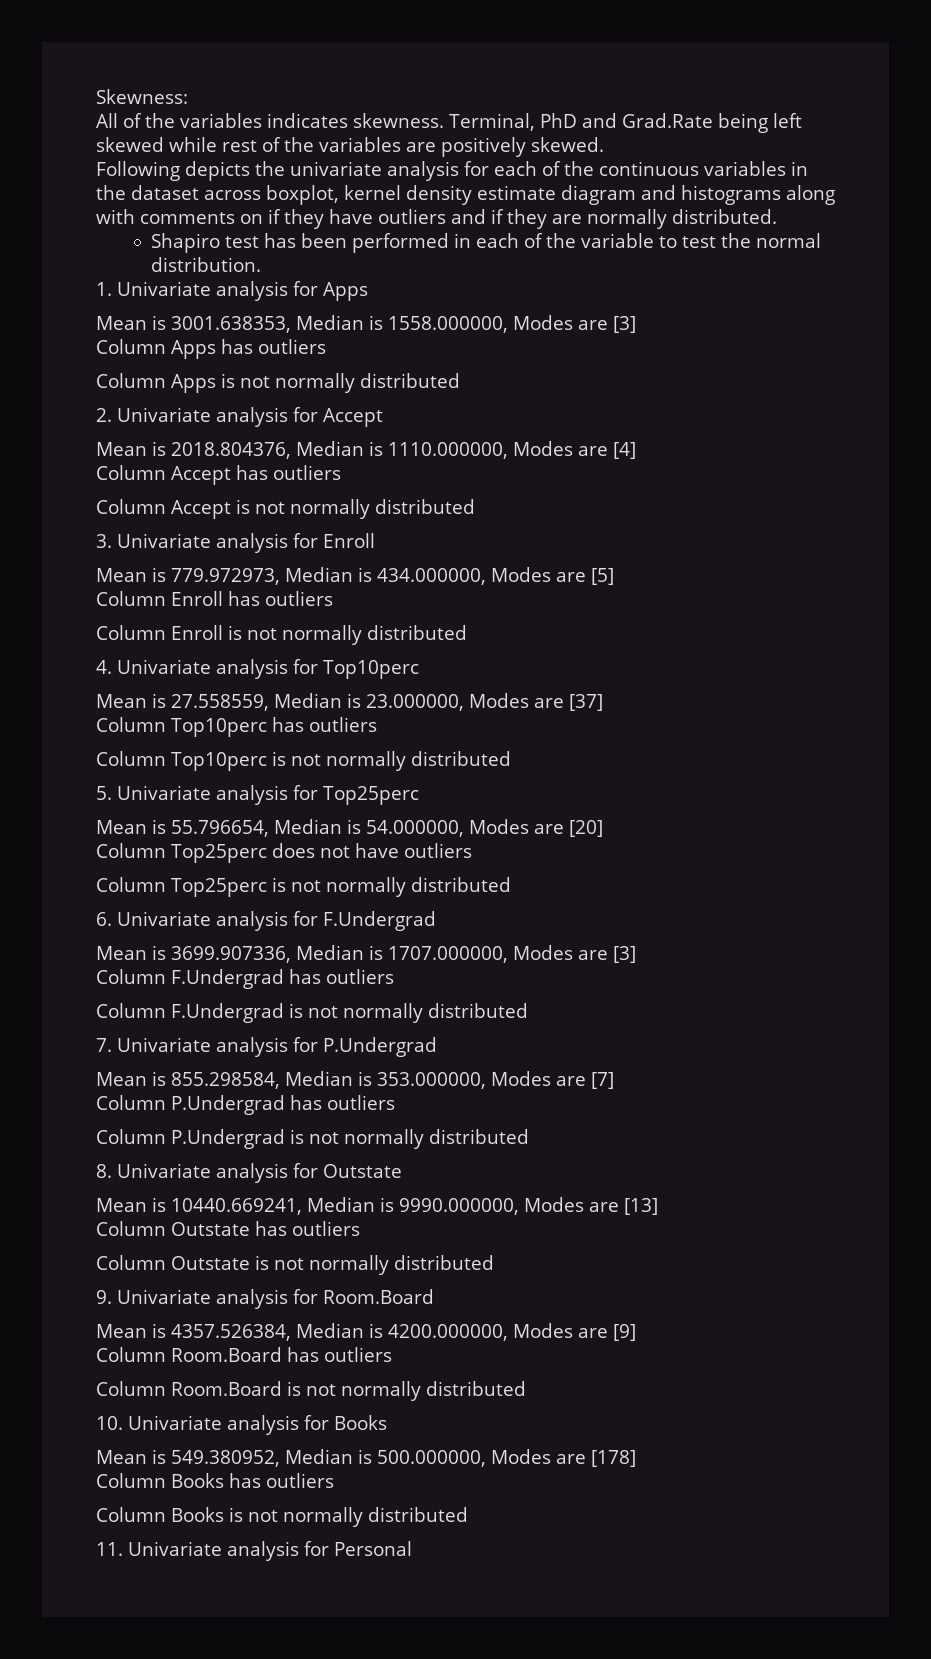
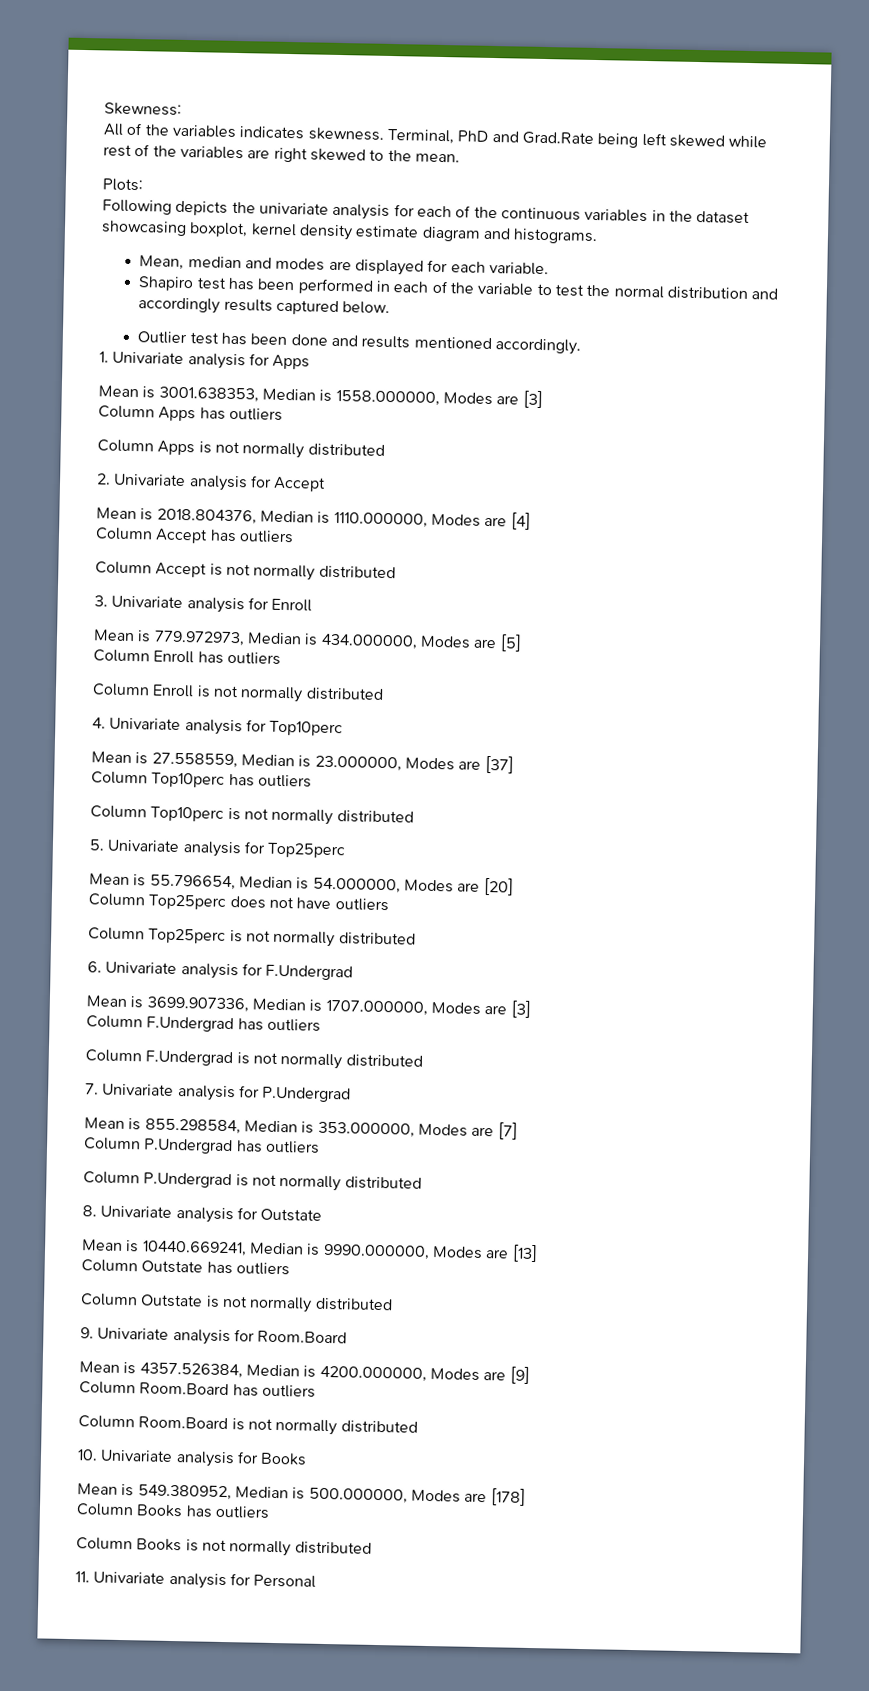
- Terminal, PhD and Grad.Rate being left skewed while rest of the variables are positively skewed.
+ Terminal, PhD and Grad.Rate being left skewed while rest of the variables are right skewed to the mean.
+ Plots:
- Following depicts the univariate analysis for each of the continuous variables in the dataset across boxplot, kernel density estimate diagram and histograms along with comments on if they have outliers and if they are normally distributed.
+ Following depicts the univariate analysis for each of the continuous variables in the dataset showcasing boxplot, kernel density estimate diagram and histograms.
+ Mean, median and modes are displayed for each variable.
- Shapiro test has been performed in each of the variable to test the normal distribution.
+ Shapiro test has been performed in each of the variable to test the normal distribution and accordingly results captured below.
+ Outlier test has been done and results mentioned accordingly.

